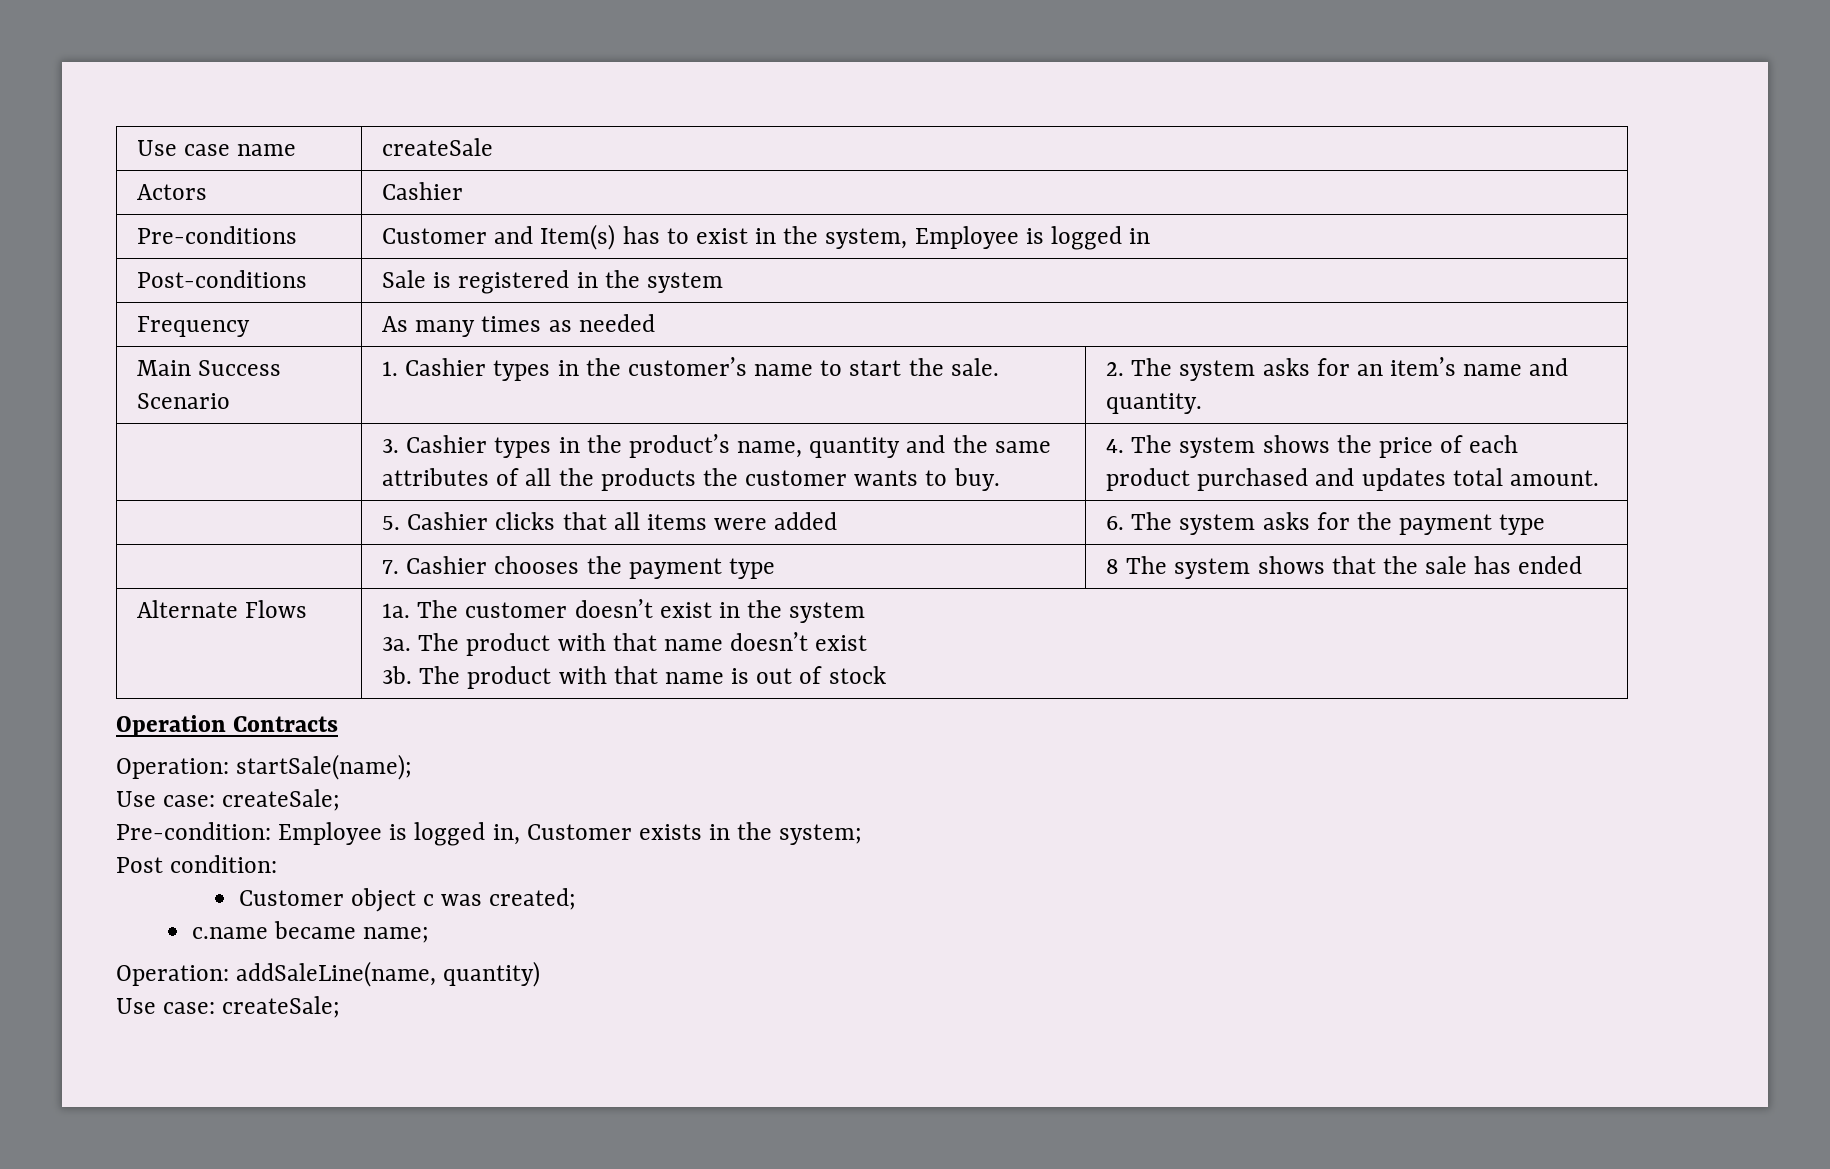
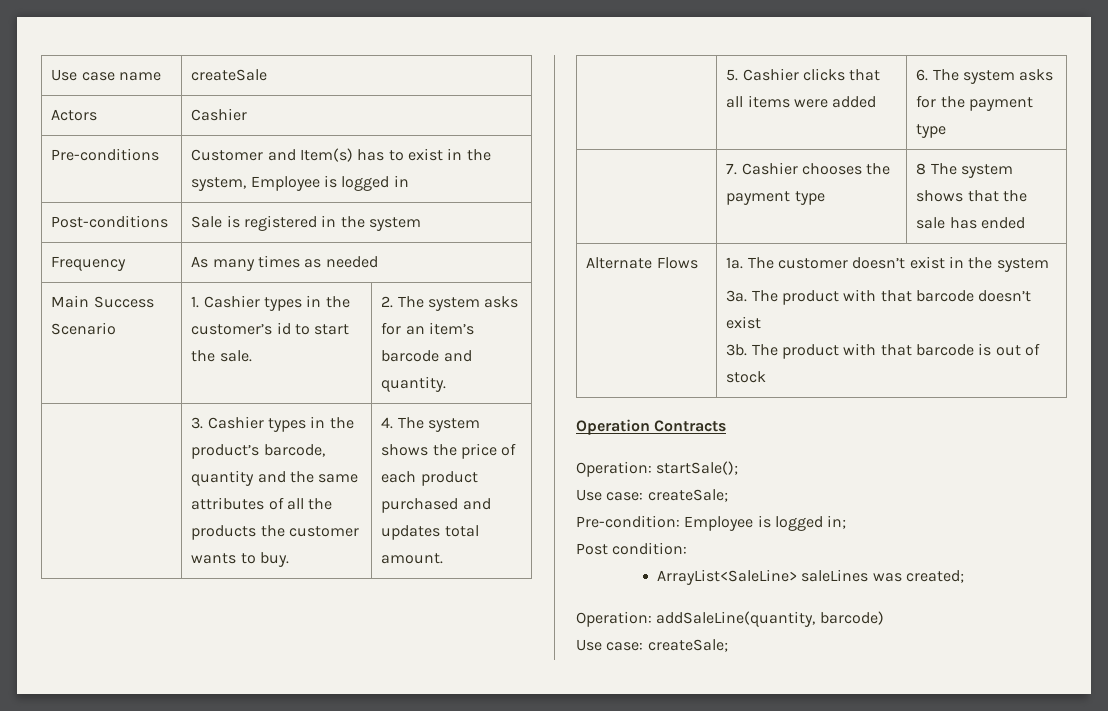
- Main Success Scenario | 1. Cashier types in the customer’s name to start the sale. | 2. The system asks for an item’s name and quantity.
+ Main Success Scenario | 1. Cashier types in the customer’s id to start the sale. | 2. The system asks for an item’s barcode and quantity.
- | 3. Cashier types in the product’s name, quantity and the same attributes of all the products the customer wants to buy. | 4. The system shows the price of each product purchased and updates total amount.
+ | 3. Cashier types in the product’s barcode, quantity and the same attributes of all the products the customer wants to buy. | 4. The system shows the price of each product purchased and updates total amount.
  Alternate Flows | 1a. The customer doesn’t exist in the system
- 3a. The product with that name doesn’t exist
- 3b. The product with that name is out of stock
+ 3a. The product with that barcode doesn’t exist
+ 3b. The product with that barcode is out of stock
- Operation: startSale(name);
+ Operation: startSale();
- Pre-condition: Employee is logged in, Customer exists in the system;
+ Pre-condition: Employee is logged in;
- Customer object c was created;
+ ArrayList<SaleLine> saleLines was created;
- c.name became name;
- Operation: addSaleLine(name, quantity)
+ Operation: addSaleLine(quantity, barcode)

